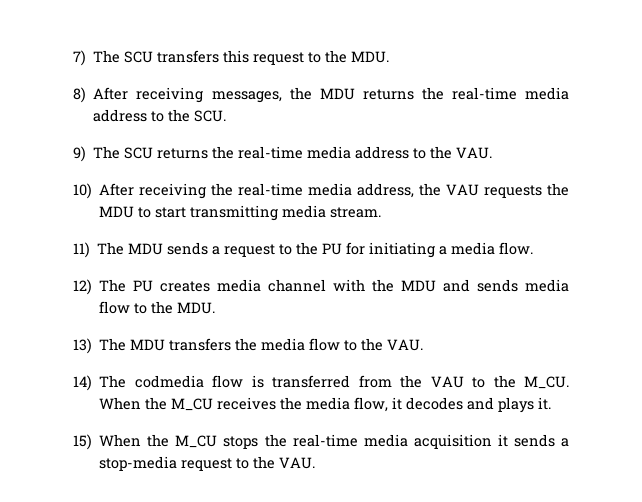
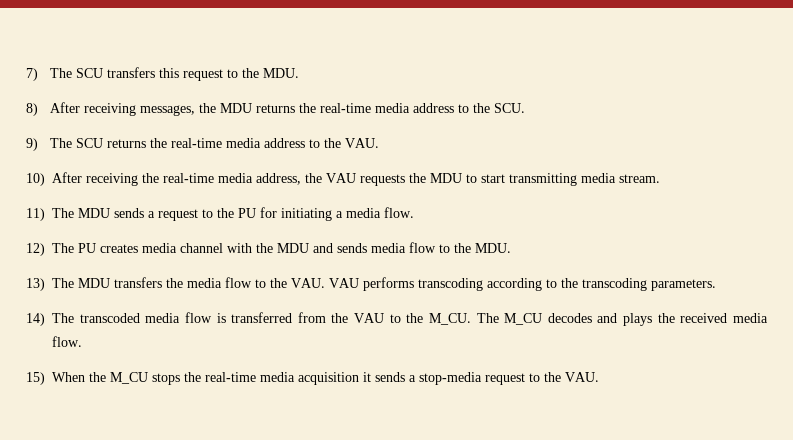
- 13) The MDU transfers the media flow to the VAU.
+ 13) The MDU transfers the media flow to the VAU. VAU performs transcoding according to the transcoding parameters.
- 14) The codmedia flow is transferred from the VAU to the M_CU.
+ 14) The transcoded media flow is transferred from the VAU to the M_CU.
- When the M_CU receives the media flow, it decodes and plays it.
+ The M_CU decodes and plays the received media flow.

